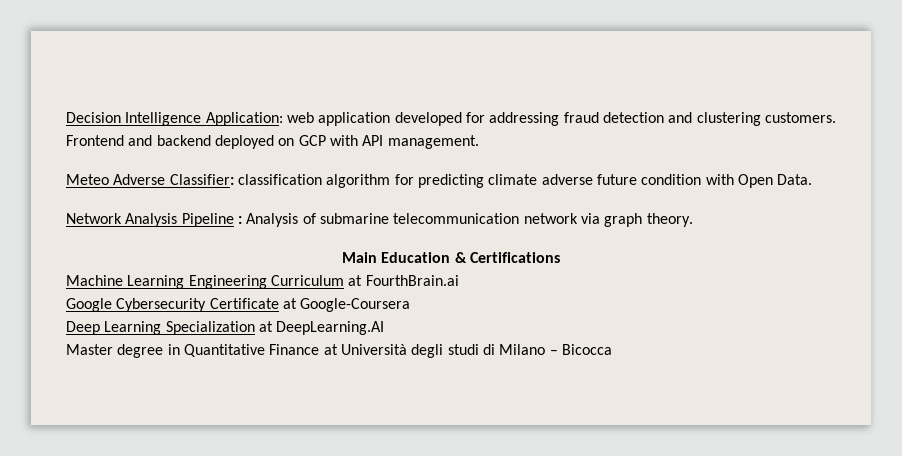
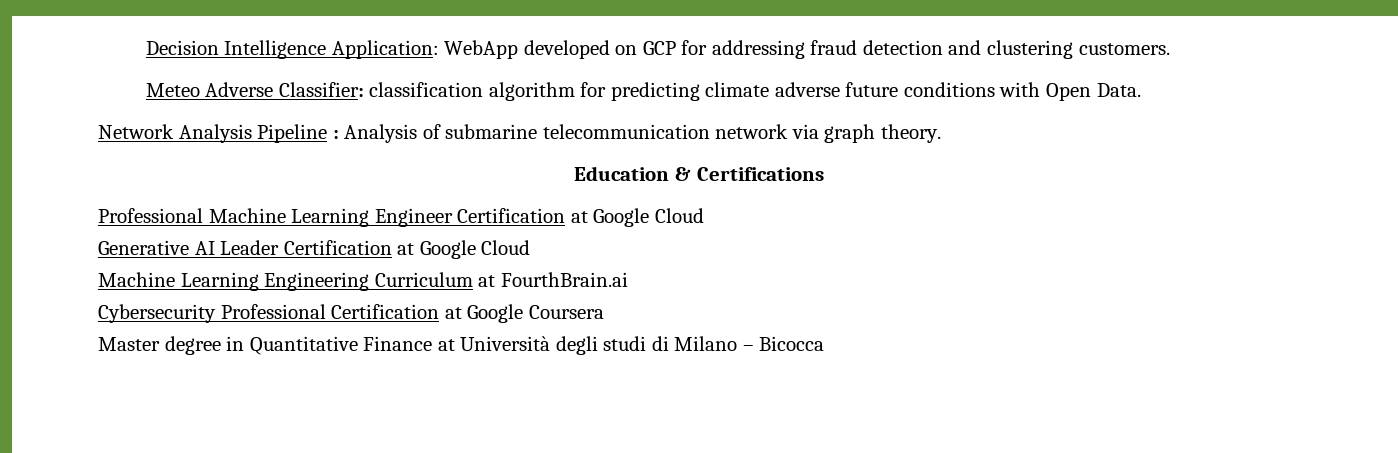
- Decision Intelligence Application: web application developed for addressing fraud detection and clustering customers. Frontend and backend deployed on GCP with API management.
+ Decision Intelligence Application: WebApp developed on GCP for addressing fraud detection and clustering customers.
- Meteo Adverse Classifier: classification algorithm for predicting climate adverse future condition with Open Data.
+ Meteo Adverse Classifier: classification algorithm for predicting climate adverse future conditions with Open Data.
- Main Education & Certifications
+ Education & Certifications
+ Professional Machine Learning Engineer Certification at Google Cloud
+ Generative AI Leader Certification at Google Cloud
- Google Cybersecurity Certificate at Google-Coursera
- Deep Learning Specialization at DeepLearning.AI
+ Cybersecurity Professional Certification at Google Coursera

